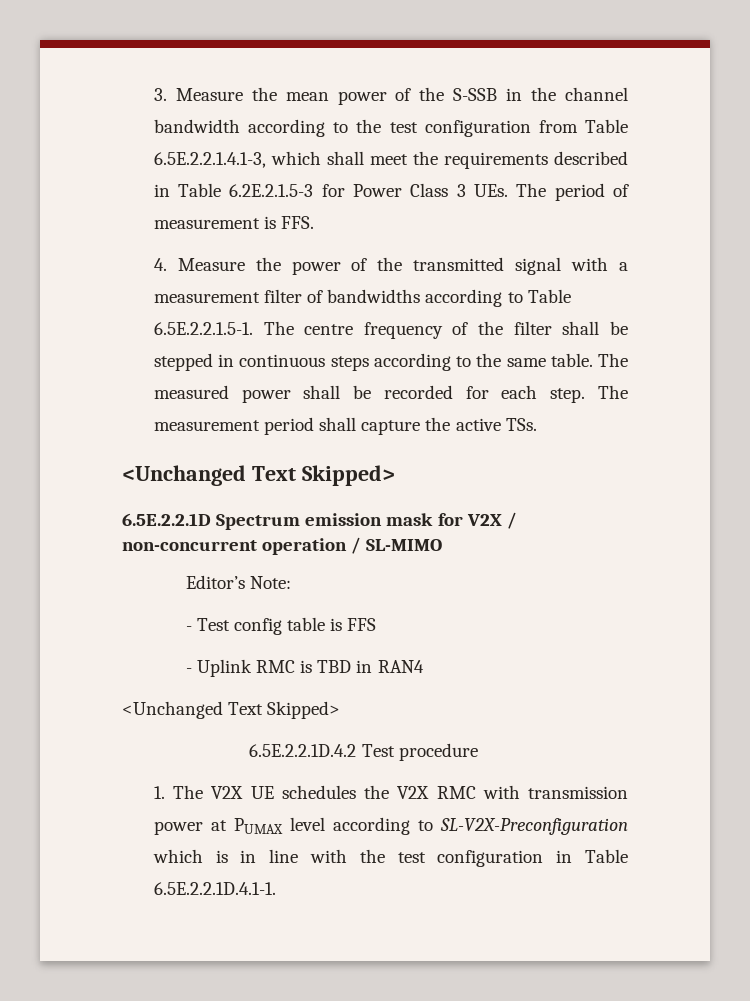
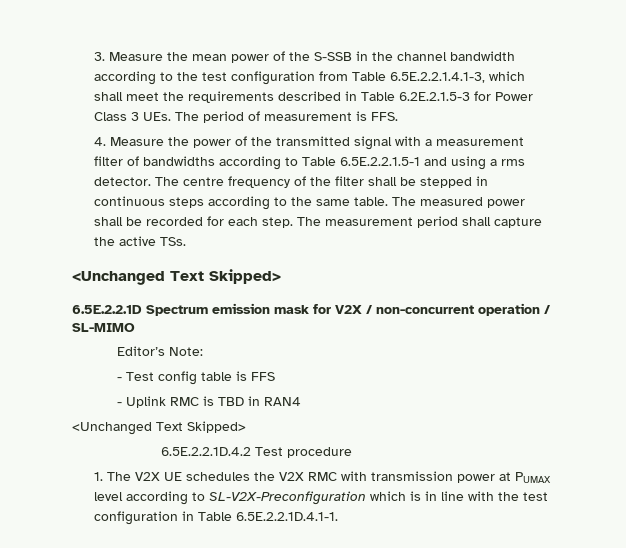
- 4. Measure the power of the transmitted signal with a measurement filter of bandwidths according to Table 6.5E.2.2.1.5-1. The centre frequency of the filter shall be stepped in continuous steps according to the same table.
+ 4. Measure the power of the transmitted signal with a measurement filter of bandwidths according to Table 6.5E.2.2.1.5-1 and using a rms detector. The centre frequency of the filter shall be stepped in continuous steps according to the same table.

